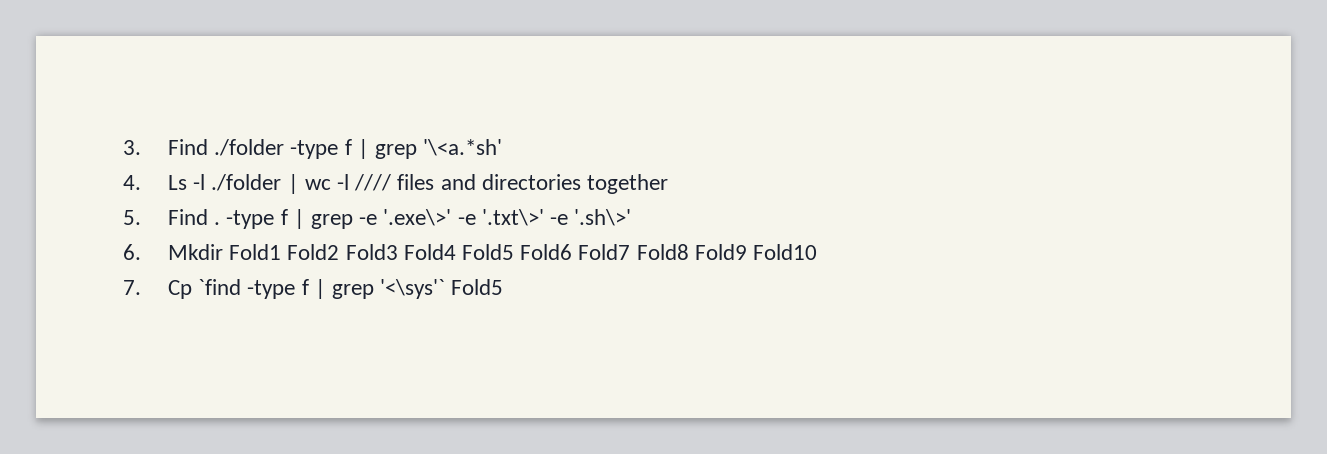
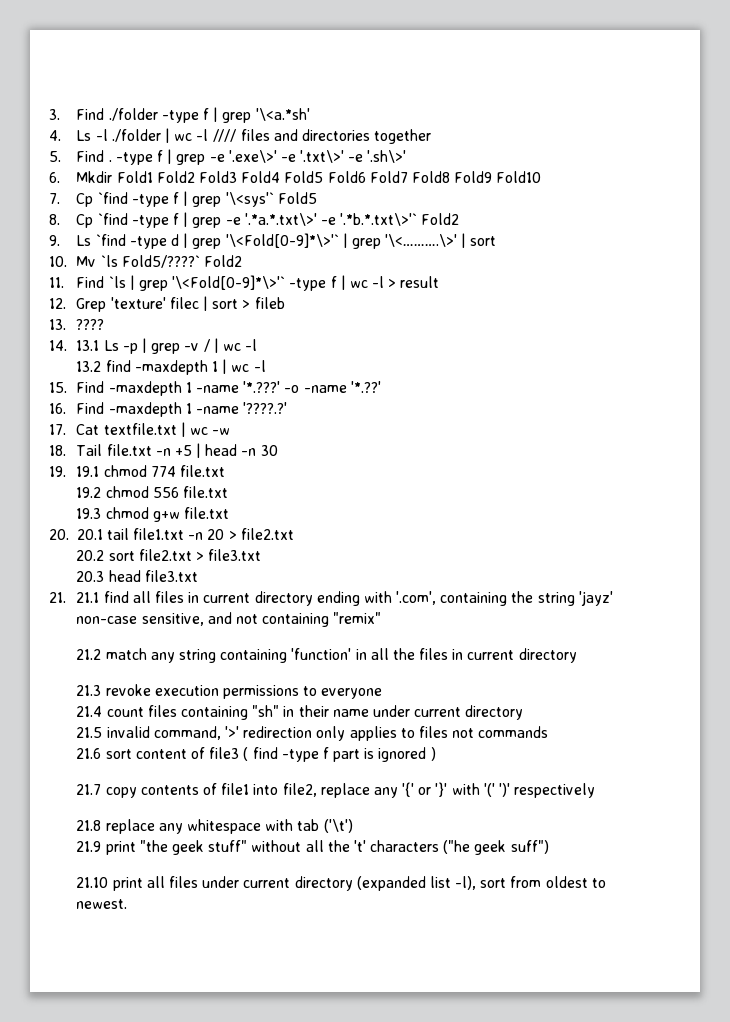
- 7. Cp `find -type f | grep '<\sys'` Fold5
+ 7. Cp `find -type f | grep '\<sys'` Fold5
+ 8. Cp `find -type f | grep -e '.*a.*.txt\>' -e '.*b.*.txt\>'` Fold2
+ 9. Ls `find -type d | grep '\<Fold[0-9]*\>'` | grep '\<……….\>' | sort
+ 10. Mv `ls Fold5/????` Fold2
+ 11. Find `ls | grep '\<Fold[0-9]*\>'` -type f | wc -l > result
+ 12. Grep 'texture' filec | sort > fileb
+ 13. ????
+ 14. 13.1 Ls -p | grep -v / | wc -l
+ 13.2 find -maxdepth 1 | wc -l
+ 15. Find -maxdepth 1 -name '*.???' -o -name '*.??'
+ 16. Find -maxdepth 1 -name '????.?'
+ 17. Cat textfile.txt | wc -w
+ 18. Tail file.txt -n +5 | head -n 30
+ 19. 19.1 chmod 774 file.txt
+ 19.2 chmod 556 file.txt
+ 19.3 chmod g+w file.txt
+ 20. 20.1 tail file1.txt -n 20 > file2.txt
+ 20.2 sort file2.txt > file3.txt
+ 20.3 head file3.txt
+ 21. 21.1 find all files in current directory ending with '.com', containing the string 'jayz' non-case sensitive, and not containing "remix"
+ 21.2 match any string containing 'function' in all the files in current directory
+ 21.3 revoke execution permissions to everyone
+ 21.4 count files containing "sh" in their name under current directory
+ 21.5 invalid command, '>' redirection only applies to files not commands
+ 21.6 sort content of file3 ( find -type f part is ignored )
+ 21.7 copy contents of file1 into file2, replace any '{' or '}' with '(' ')' respectively
+ 21.8 replace any whitespace with tab ('\t')
+ 21.9 print "the geek stuff" without all the 't' characters ("he geek suff")
+ 21.10 print all files under current directory (expanded list -l), sort from oldest to newest.

